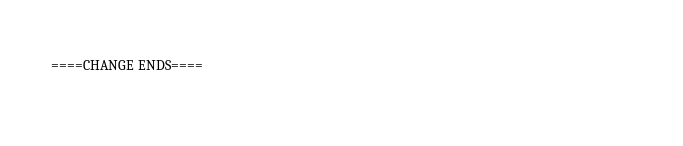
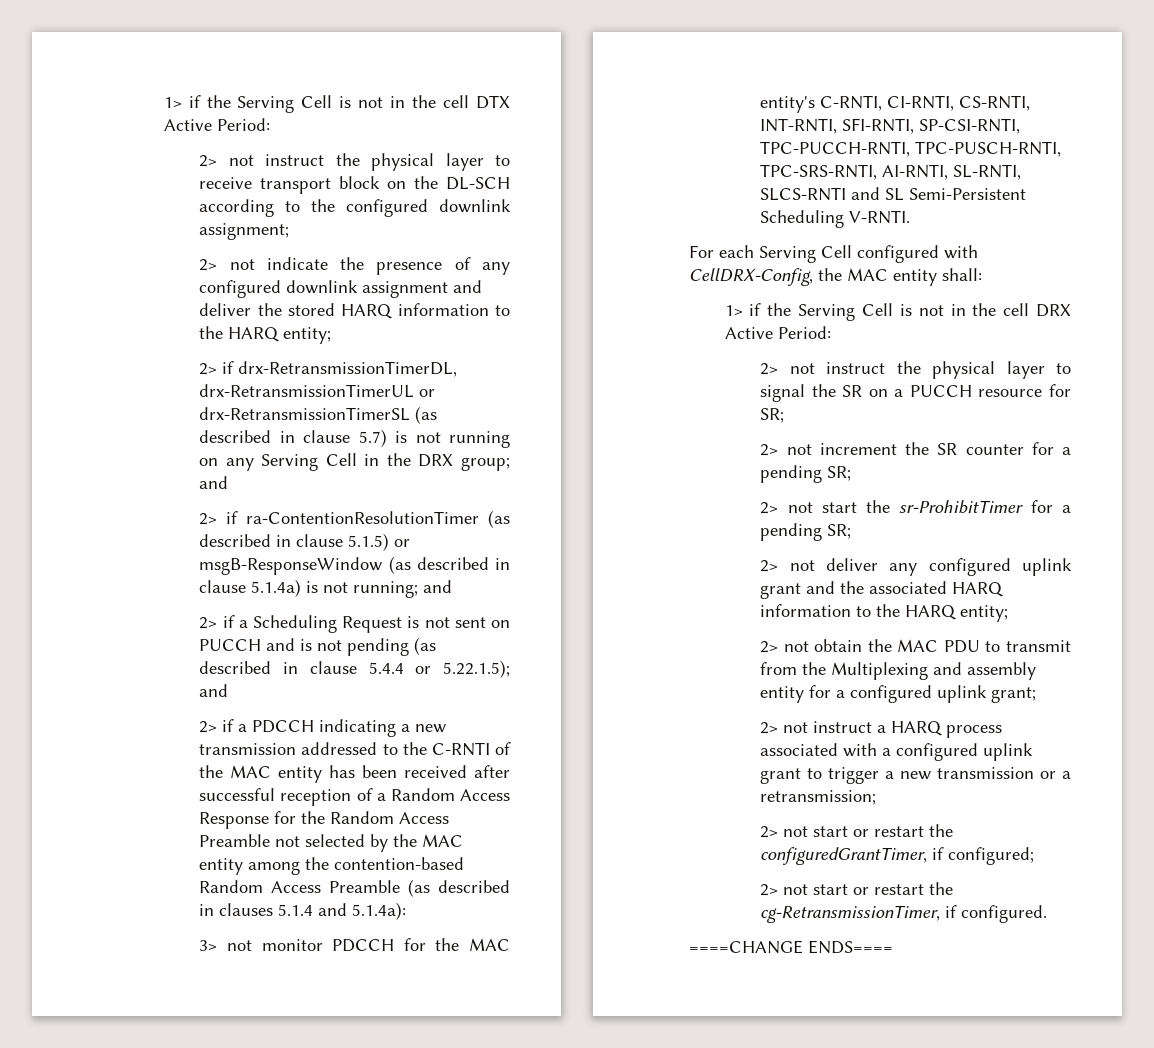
+ 1> if the Serving Cell is not in the cell DTX Active Period:
+ 2> not instruct the physical layer to receive transport block on the DL-SCH according to the configured downlink assignment;
+ 2> not indicate the presence of any configured downlink assignment and deliver the stored HARQ information to the HARQ entity;
+ 2> if drx-RetransmissionTimerDL, drx-RetransmissionTimerUL or drx-RetransmissionTimerSL (as described in clause 5.7) is not running on any Serving Cell in the DRX group; and
+ 2> if ra-ContentionResolutionTimer (as described in clause 5.1.5) or msgB-ResponseWindow (as described in clause 5.1.4a) is not running; and
+ 2> if a Scheduling Request is not sent on PUCCH and is not pending (as described in clause 5.4.4 or 5.22.1.5); and
+ 2> if a PDCCH indicating a new transmission addressed to the C-RNTI of the MAC entity has been received after successful reception of a Random Access Response for the Random Access Preamble not selected by the MAC entity among the contention-based Random Access Preamble (as described in clauses 5.1.4 and 5.1.4a):
+ 3> not monitor PDCCH for the MAC entity's C-RNTI, CI-RNTI, CS-RNTI, INT-RNTI, SFI-RNTI, SP-CSI-RNTI, TPC-PUCCH-RNTI, TPC-PUSCH-RNTI, TPC-SRS-RNTI, AI-RNTI, SL-RNTI, SLCS-RNTI and SL Semi-Persistent Scheduling V-RNTI.
+ For each Serving Cell configured with CellDRX-Config, the MAC entity shall:
+ 1> if the Serving Cell is not in the cell DRX Active Period:
+ 2> not instruct the physical layer to signal the SR on a PUCCH resource for SR;
+ 2> not increment the SR counter for a pending SR;
+ 2> not start the sr-ProhibitTimer for a pending SR;
+ 2> not deliver any configured uplink grant and the associated HARQ information to the HARQ entity;
+ 2> not obtain the MAC PDU to transmit from the Multiplexing and assembly entity for a configured uplink grant;
+ 2> not instruct a HARQ process associated with a configured uplink grant to trigger a new transmission or a retransmission;
+ 2> not start or restart the configuredGrantTimer, if configured;
+ 2> not start or restart the cg-RetransmissionTimer, if configured.

